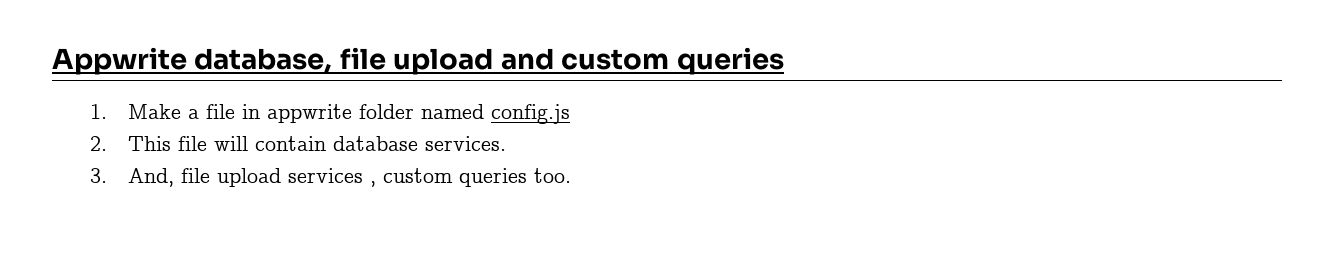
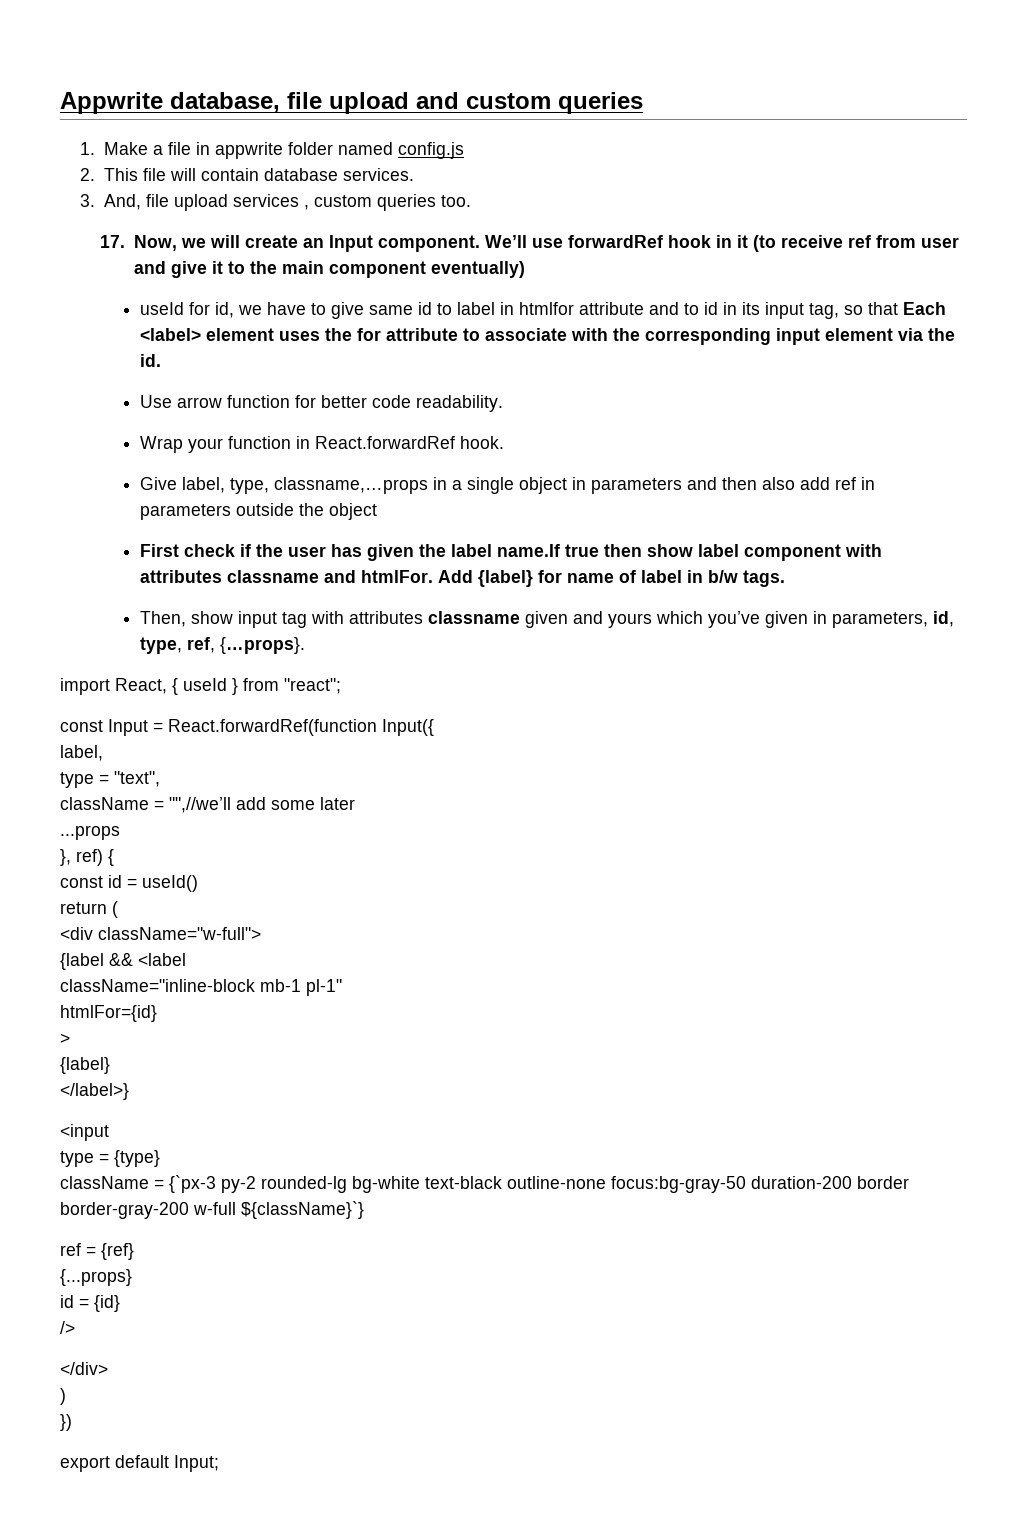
+ 17. Now, we will create an Input component. We’ll use forwardRef hook in it (to receive ref from user and give it to the main component eventually)
+ useId for id, we have to give same id to label in htmlfor attribute and to id in its input tag, so that Each <label> element uses the for attribute to associate with the corresponding input element via the id.
+ Use arrow function for better code readability.
+ Wrap your function in React.forwardRef hook.
+ Give label, type, classname,…props in a single object in parameters and then also add ref in parameters outside the object
+ First check if the user has given the label name.If true then show label component with attributes classname and htmlFor. Add {label} for name of label in b/w tags.
+ Then, show input tag with attributes classname given and yours which you’ve given in parameters, id, type, ref, {…props}.
+ import React, { useId } from "react";
+ const Input = React.forwardRef(function Input({
+ label,
+ type = "text",
+ className = "",//we’ll add some later
+ ...props
+ }, ref) {
+ const id = useId()
+ return (
+ <div className="w-full">
+ {label && <label
+ className="inline-block mb-1 pl-1"
+ htmlFor={id}
+ >
+ {label}
+ </label>}
+ <input
+ type = {type}
+ className = {`px-3 py-2 rounded-lg bg-white text-black outline-none focus:bg-gray-50 duration-200 border border-gray-200 w-full ${className}`}
+ ref = {ref}
+ {...props}
+ id = {id}
+ />
+ </div>
+ )
+ })
+ export default Input;

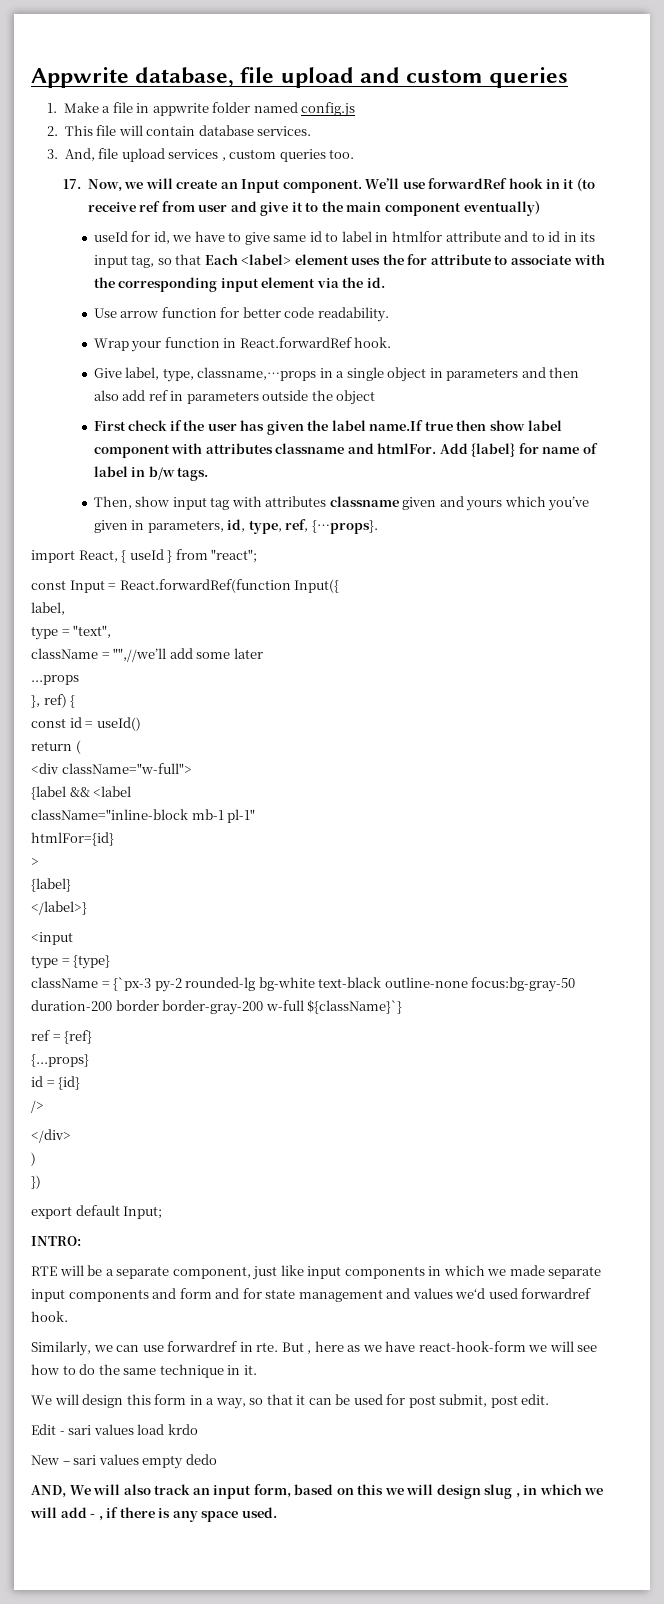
+ INTRO:
+ RTE will be a separate component, just like input components in which we made separate input components and form and for state management and values we‘d used forwardref hook.
+ Similarly, we can use forwardref in rte. But , here as we have react-hook-form we will see how to do the same technique in it.
+ We will design this form in a way, so that it can be used for post submit, post edit.
+ Edit - sari values load krdo
+ New – sari values empty dedo
+ AND, We will also track an input form, based on this we will design slug , in which we will add - , if there is any space used.

